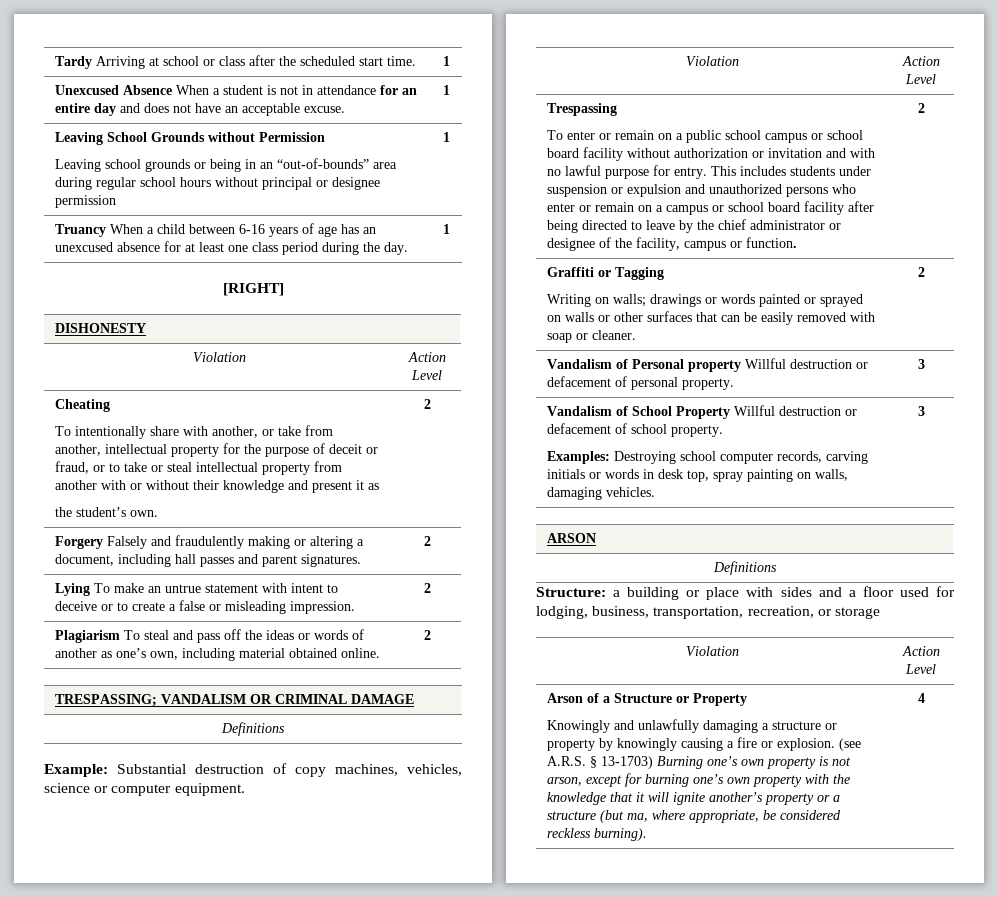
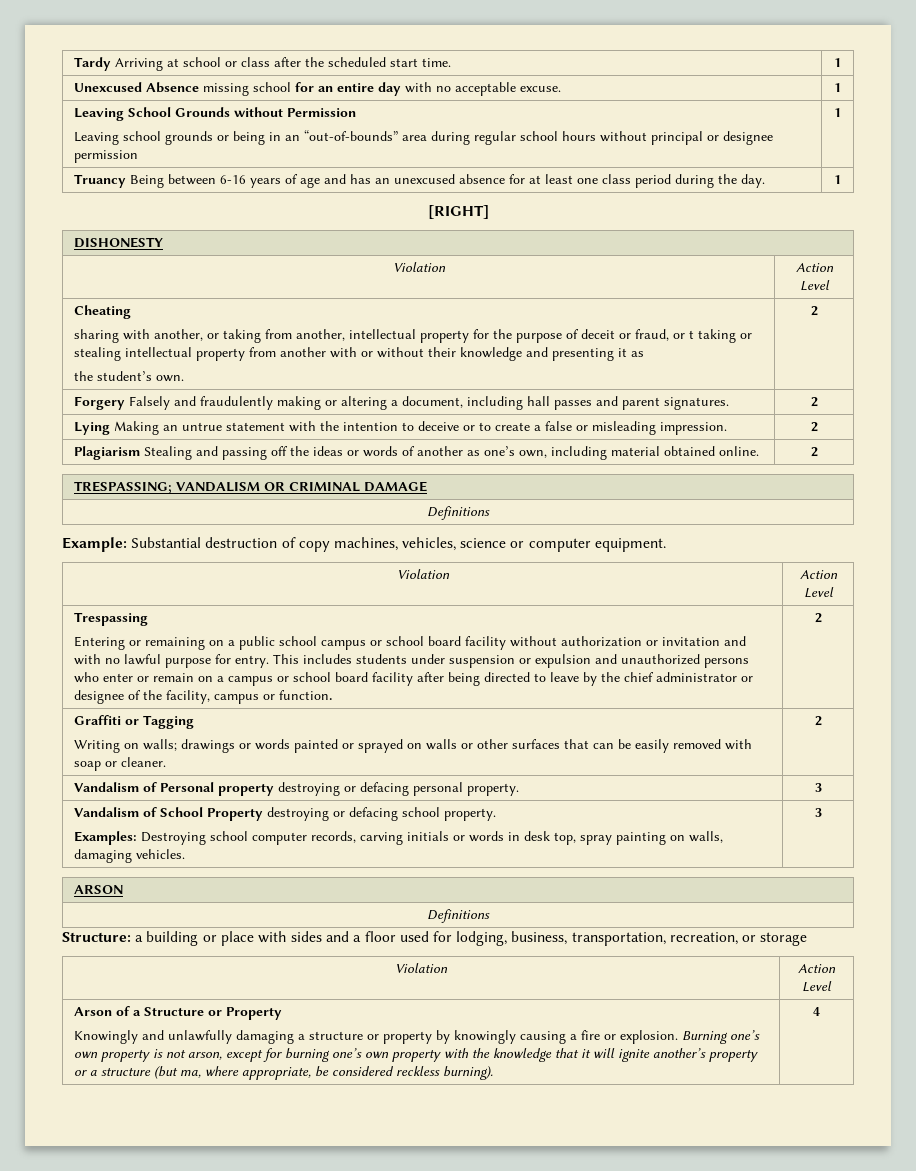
- Unexcused Absence When a student is not in attendance for an entire day and does not have an acceptable excuse. | 1
+ Unexcused Absence missing school for an entire day with no acceptable excuse. | 1
- Truancy When a child between 6-16 years of age has an unexcused absence for at least one class period during the day. | 1
+ Truancy Being between 6-16 years of age and has an unexcused absence for at least one class period during the day. | 1
- To intentionally share with another, or take from another, intellectual property for the purpose of deceit or fraud, or to take or steal intellectual property from another with or without their knowledge and present it as
+ sharing with another, or taking from another, intellectual property for the purpose of deceit or fraud, or t taking or stealing intellectual property from another with or without their knowledge and presenting it as
- Lying To make an untrue statement with intent to deceive or to create a false or misleading impression. | 2
+ Lying Making an untrue statement with the intention to deceive or to create a false or misleading impression. | 2
- Plagiarism To steal and pass off the ideas or words of another as one’s own, including material obtained online. | 2
+ Plagiarism Stealing and passing off the ideas or words of another as one’s own, including material obtained online. | 2
- To enter or remain on a public school campus or school board facility without authorization or invitation and with no lawful purpose for entry.
+ Entering or remaining on a public school campus or school board facility without authorization or invitation and with no lawful purpose for entry.
- Vandalism of Personal property Willful destruction or defacement of personal property. | 3
+ Vandalism of Personal property destroying or defacing personal property. | 3
- Vandalism of School Property Willful destruction or defacement of school property.
+ Vandalism of School Property destroying or defacing school property.
- (see A.R.S. § 13-1703) Burning one’s own property is not arson, except for burning one’s own property with the knowledge that it will ignite another’s property or a structure (but ma, where appropriate, be considered reckless burning).
+ Burning one’s own property is not arson, except for burning one’s own property with the knowledge that it will ignite another’s property or a structure (but ma, where appropriate, be considered reckless burning).

